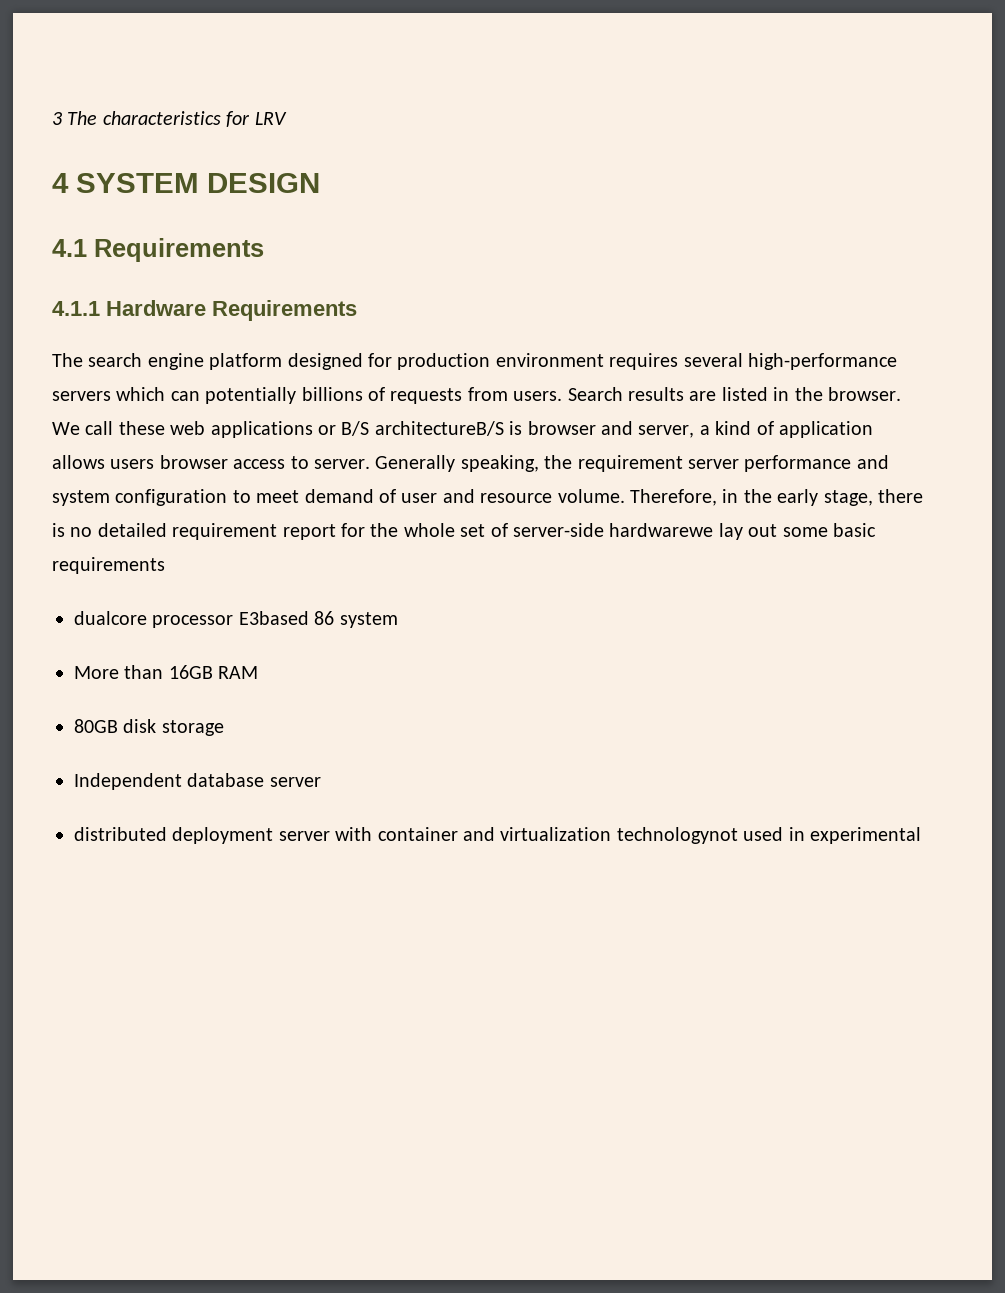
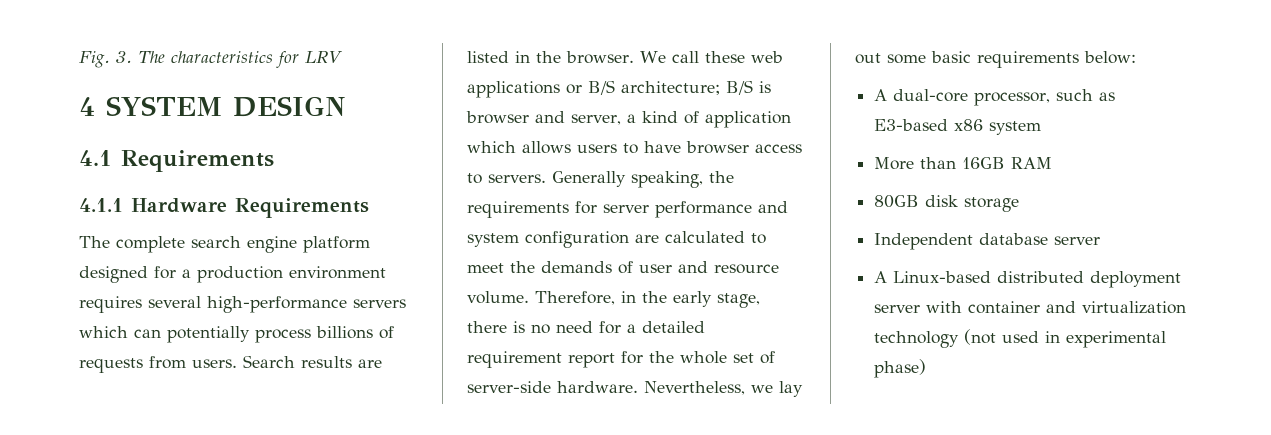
- 3 The characteristics for LRV
+ Fig. 3. The characteristics for LRV
- The search engine platform designed for production environment requires several high-performance servers which can potentially billions of requests from users.
+ The complete search engine platform designed for a production environment requires several high-performance servers which can potentially process billions of requests from users.
- We call these web applications or B/S architectureB/S is browser and server, a kind of application allows users browser access to server.
+ We call these web applications or B/S architecture; B/S is browser and server, a kind of application which allows users to have browser access to servers.
- Generally speaking, the requirement server performance and system configuration to meet demand of user and resource volume.
+ Generally speaking, the requirements for server performance and system configuration are calculated to meet the demands of user and resource volume.
- Therefore, in the early stage, there is no detailed requirement report for the whole set of server-side hardwarewe lay out some basic requirements
- dualcore processor E3based 86 system
+ Therefore, in the early stage, there is no need for a detailed requirement report for the whole set of server-side hardware. Nevertheless, we lay out some basic requirements below:
+ A dual-core processor, such as E3-based x86 system
- distributed deployment server with container and virtualization technologynot used in experimental
+ A Linux-based distributed deployment server with container and virtualization technology (not used in experimental phase)

